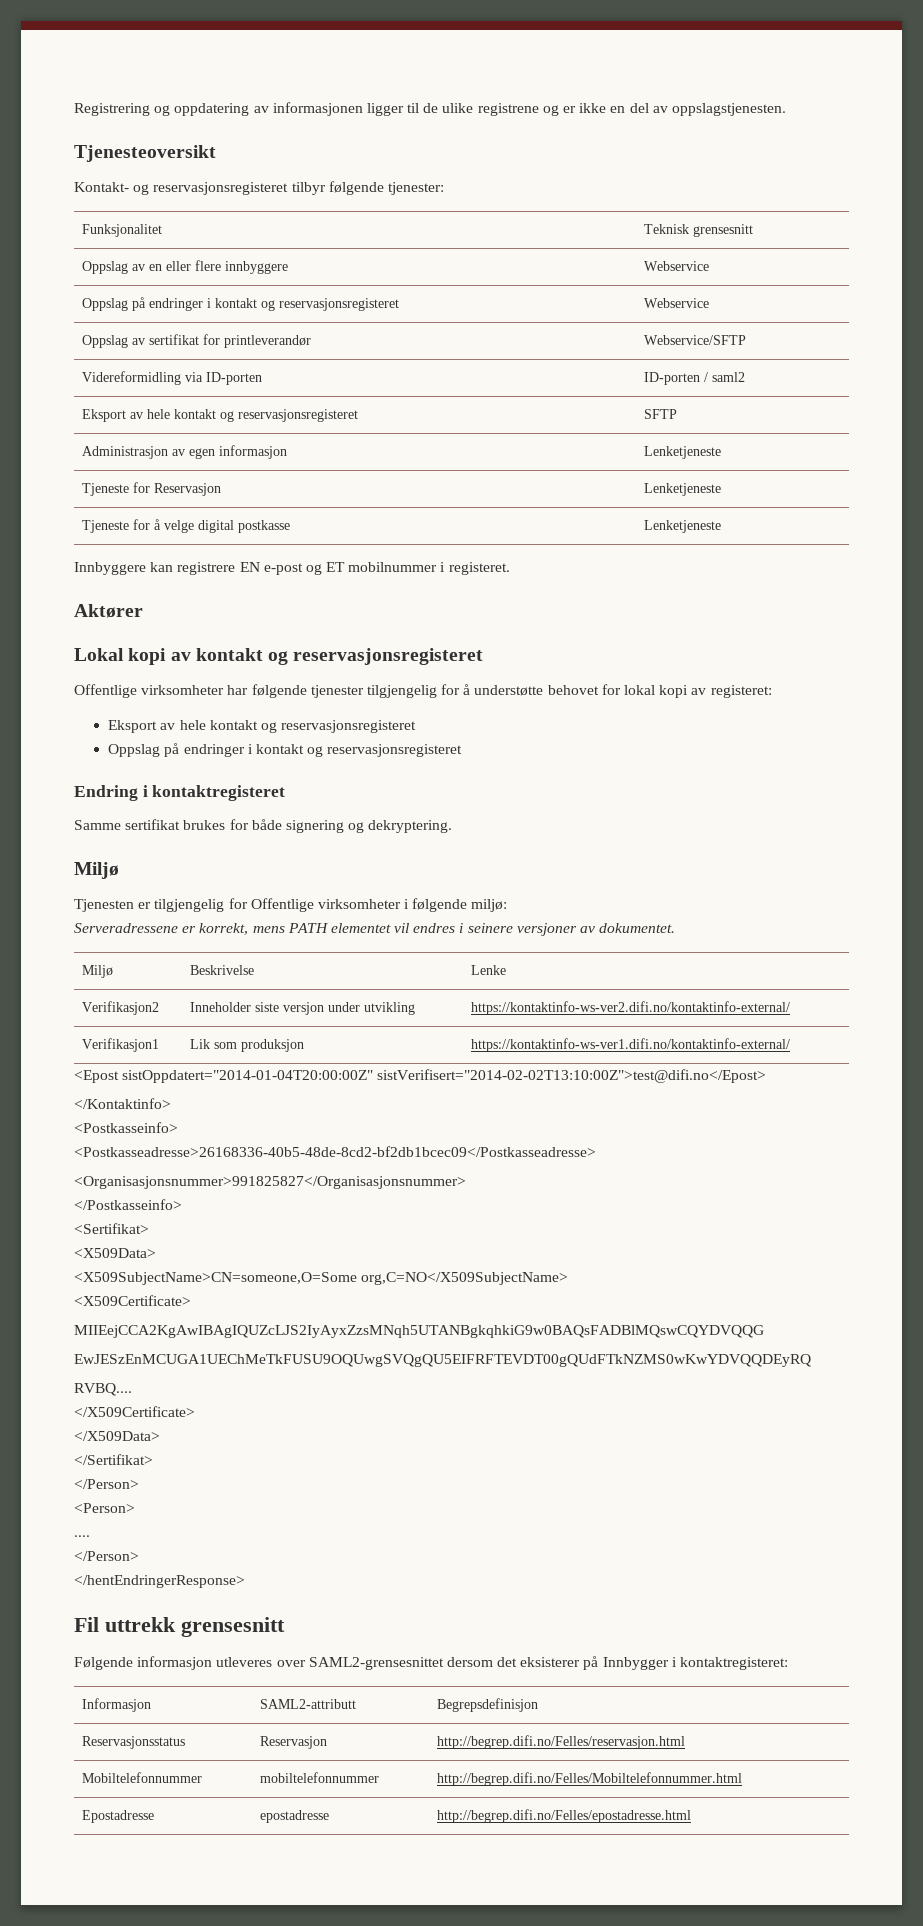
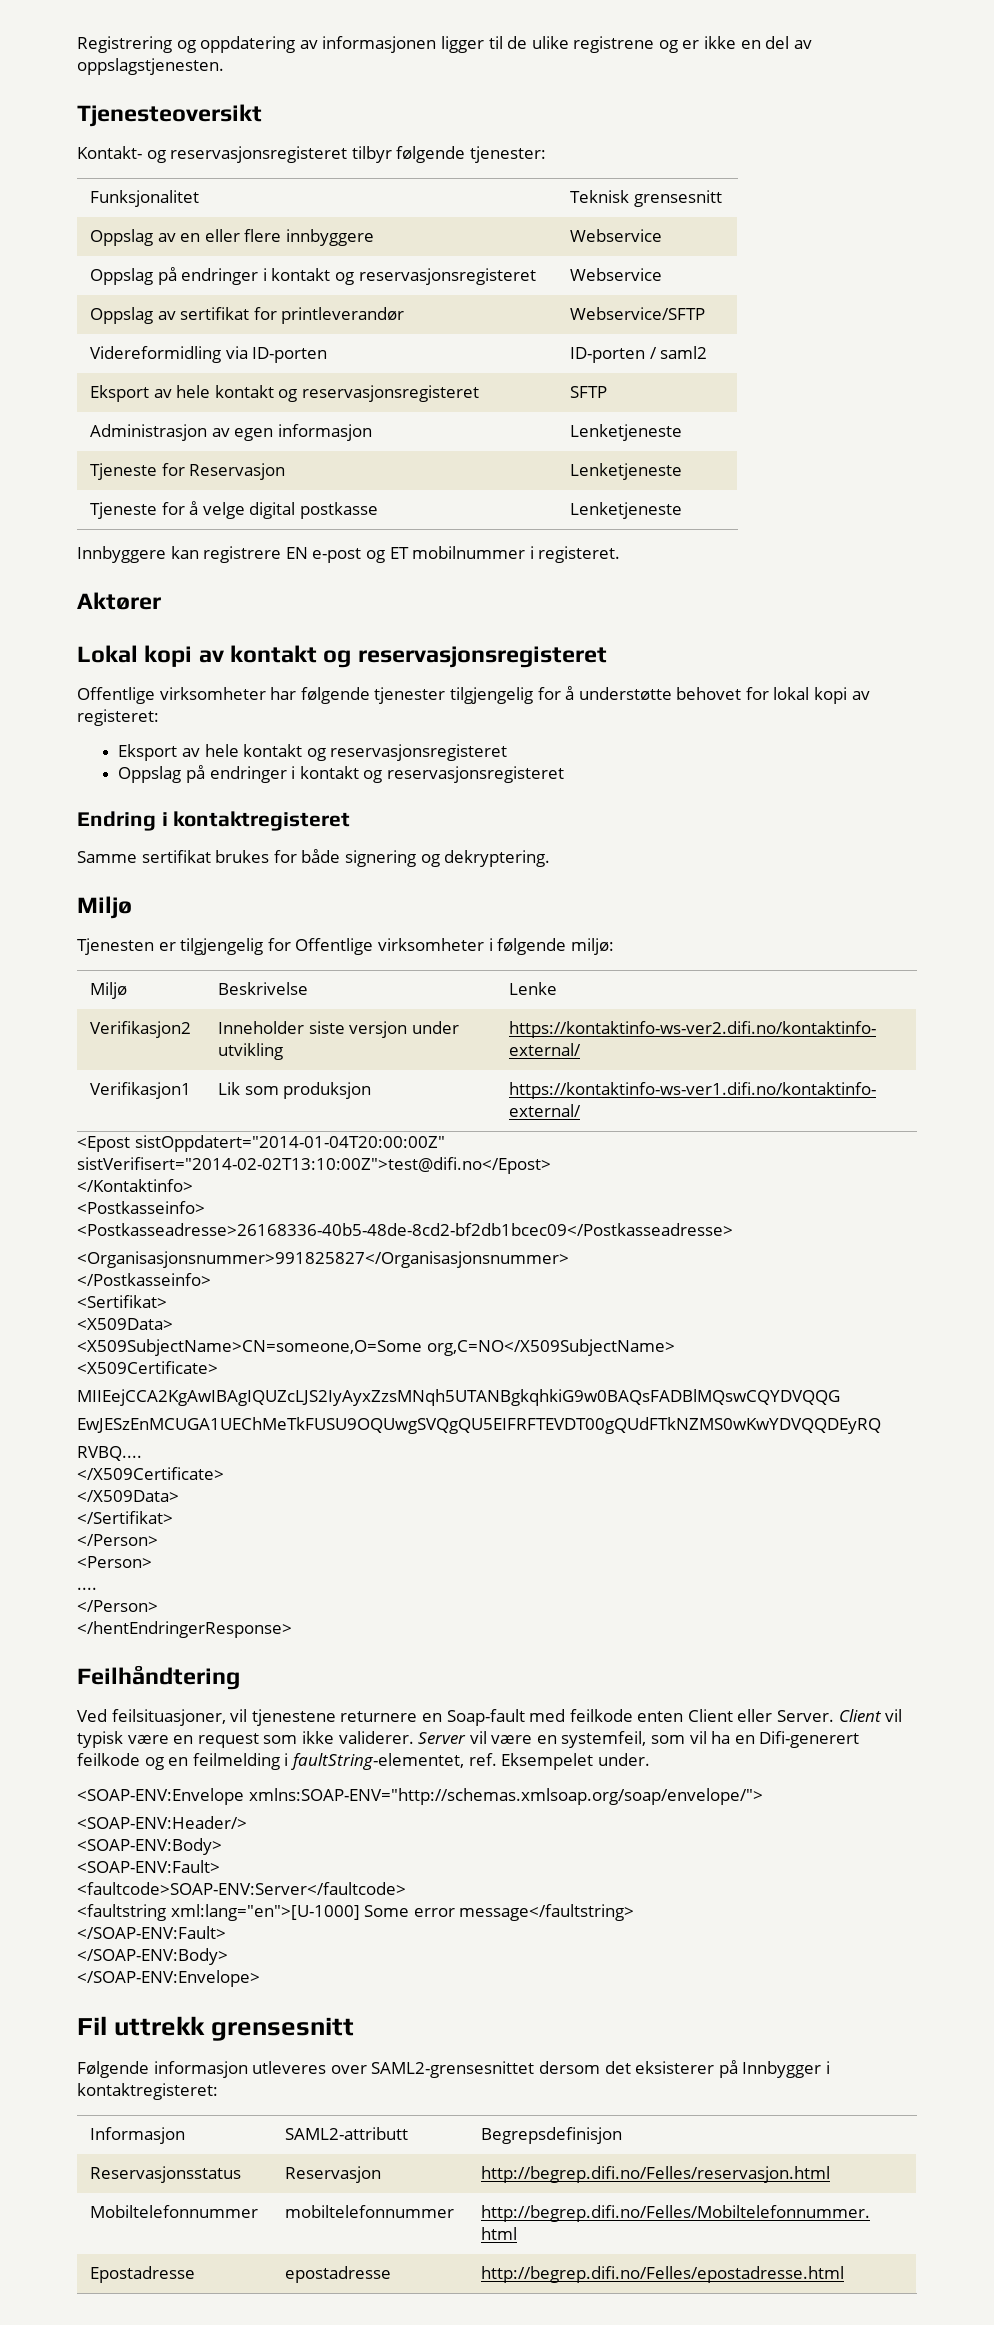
- Serveradressene er korrekt, mens PATH elementet vil endres i seinere versjoner av dokumentet.
+ Feilhåndtering
+ Ved feilsituasjoner, vil tjenestene returnere en Soap-fault med feilkode enten Client eller Server. Client vil typisk være en request som ikke validerer. Server vil være en systemfeil, som vil ha en Difi-generert feilkode og en feilmelding i faultString-elementet, ref. Eksempelet under.
+ <SOAP-ENV:Envelope xmlns:SOAP-ENV="http://schemas.xmlsoap.org/soap/envelope/">
+ <SOAP-ENV:Header/>
+ <SOAP-ENV:Body>
+ <SOAP-ENV:Fault>
+ <faultcode>SOAP-ENV:Server</faultcode>
+ <faultstring xml:lang="en">[U-1000] Some error message</faultstring>
+ </SOAP-ENV:Fault>
+ </SOAP-ENV:Body>
+ </SOAP-ENV:Envelope>

